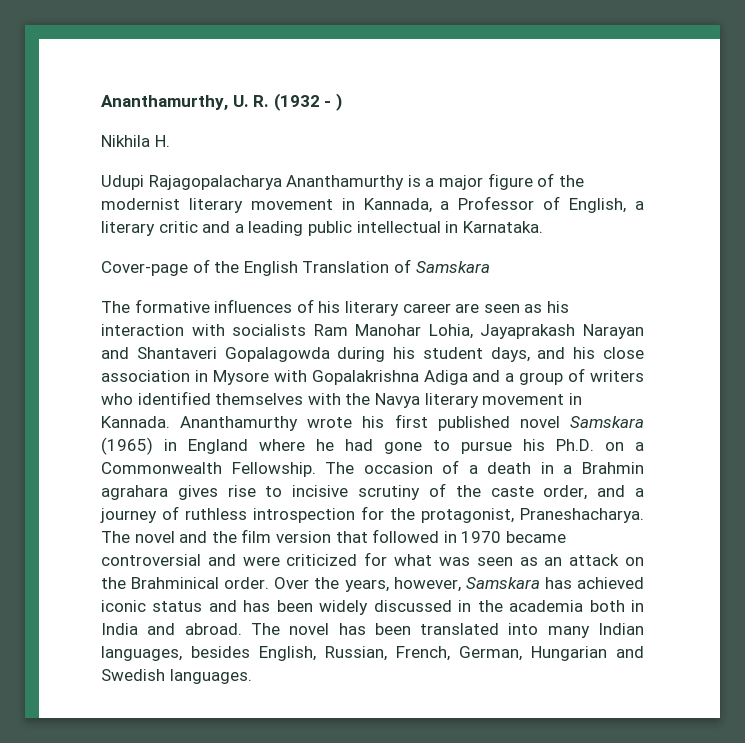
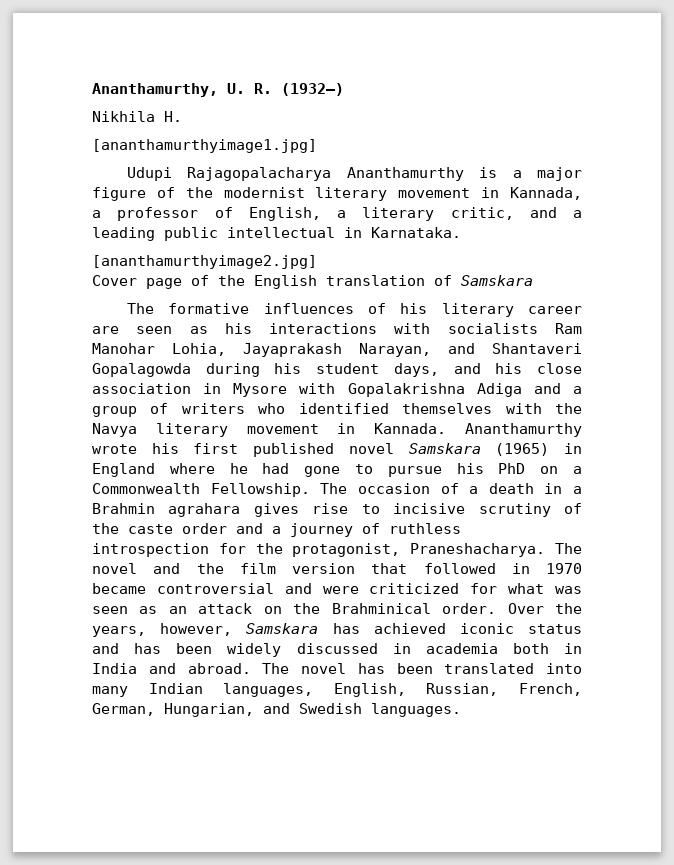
- Ananthamurthy, U. R. (1932 - )
+ Ananthamurthy, U. R. (1932–)
+ [ananthamurthyimage1.jpg]
- Udupi Rajagopalacharya Ananthamurthy is a major figure of the modernist literary movement in Kannada, a Professor of English, a literary critic and a leading public intellectual in Karnataka.
+ Udupi Rajagopalacharya Ananthamurthy is a major figure of the modernist literary movement in Kannada, a professor of English, a literary critic, and a leading public intellectual in Karnataka.
- Cover-page of the English Translation of Samskara
+ [ananthamurthyimage2.jpg]
+ Cover page of the English translation of Samskara
- The formative influences of his literary career are seen as his interaction with socialists Ram Manohar Lohia, Jayaprakash Narayan and Shantaveri Gopalagowda during his student days, and his close association in Mysore with Gopalakrishna Adiga and a group of writers who identified themselves with the Navya literary movement in Kannada.
+ The formative influences of his literary career are seen as his interactions with socialists Ram Manohar Lohia, Jayaprakash Narayan, and Shantaveri Gopalagowda during his student days, and his close association in Mysore with Gopalakrishna Adiga and a group of writers who identified themselves with the Navya literary movement in Kannada.
- Ananthamurthy wrote his first published novel Samskara (1965) in England where he had gone to pursue his Ph.D. on a Commonwealth Fellowship.
+ Ananthamurthy wrote his first published novel Samskara (1965) in England where he had gone to pursue his PhD on a Commonwealth Fellowship.
- The occasion of a death in a Brahmin agrahara gives rise to incisive scrutiny of the caste order, and a journey of ruthless introspection for the protagonist, Praneshacharya.
+ The occasion of a death in a Brahmin agrahara gives rise to incisive scrutiny of the caste order and a journey of ruthless introspection for the protagonist, Praneshacharya.
- Over the years, however, Samskara has achieved iconic status and has been widely discussed in the academia both in India and abroad.
+ Over the years, however, Samskara has achieved iconic status and has been widely discussed in academia both in India and abroad.
- The novel has been translated into many Indian languages, besides English, Russian, French, German, Hungarian and Swedish languages.
+ The novel has been translated into many Indian languages, English, Russian, French, German, Hungarian, and Swedish languages.

